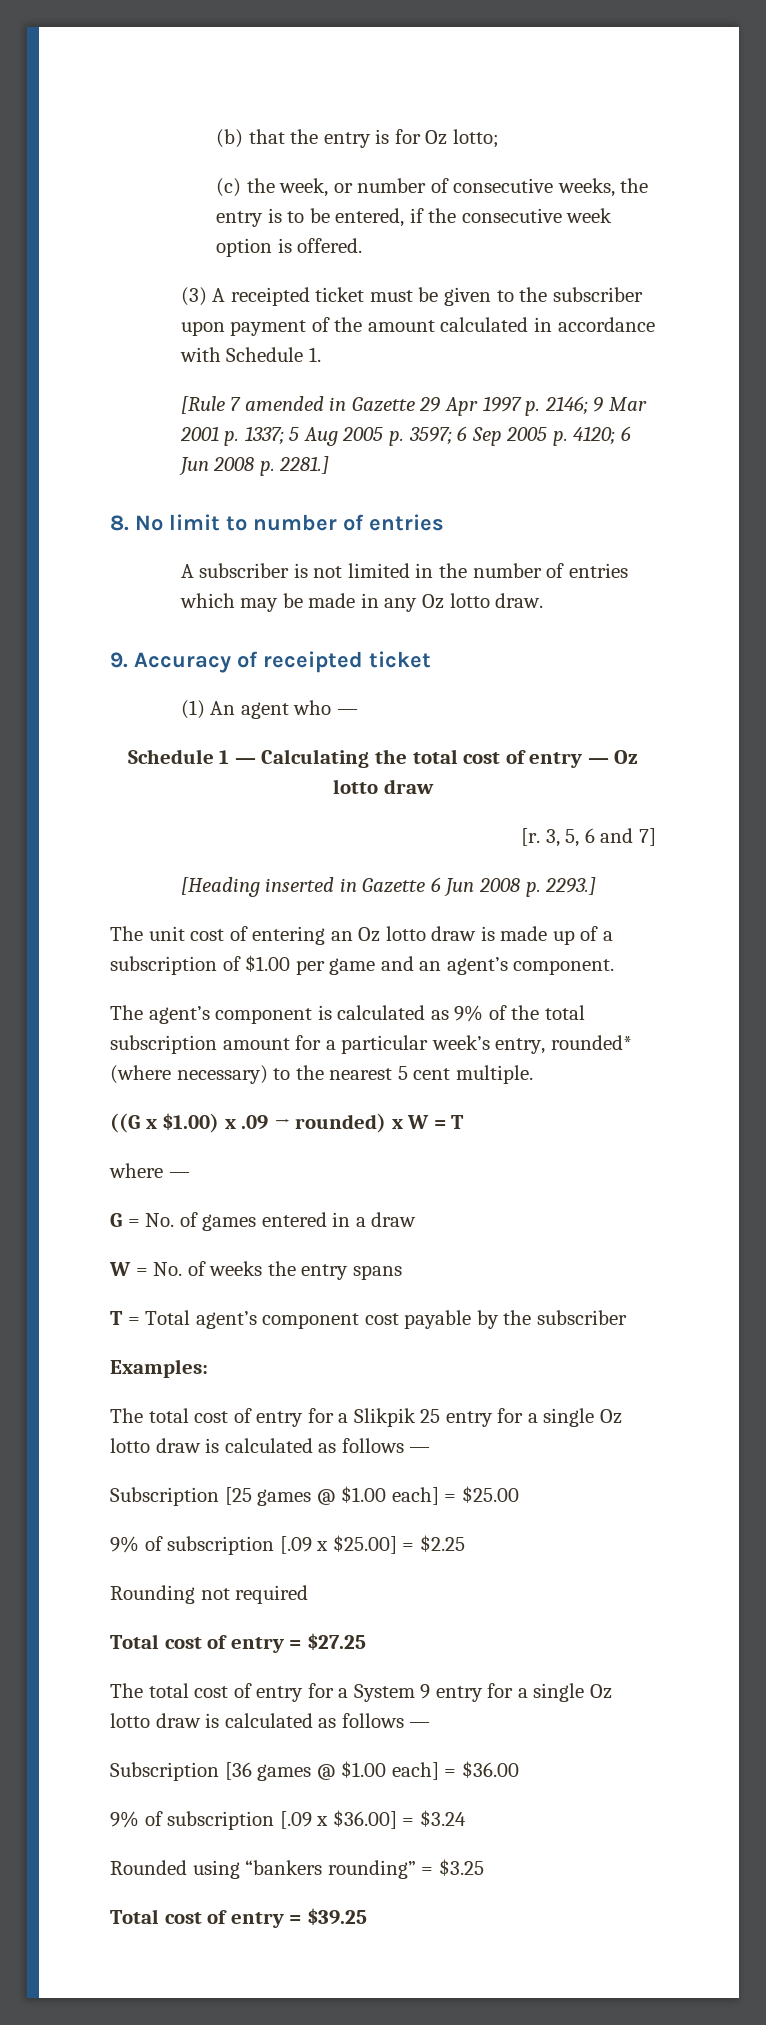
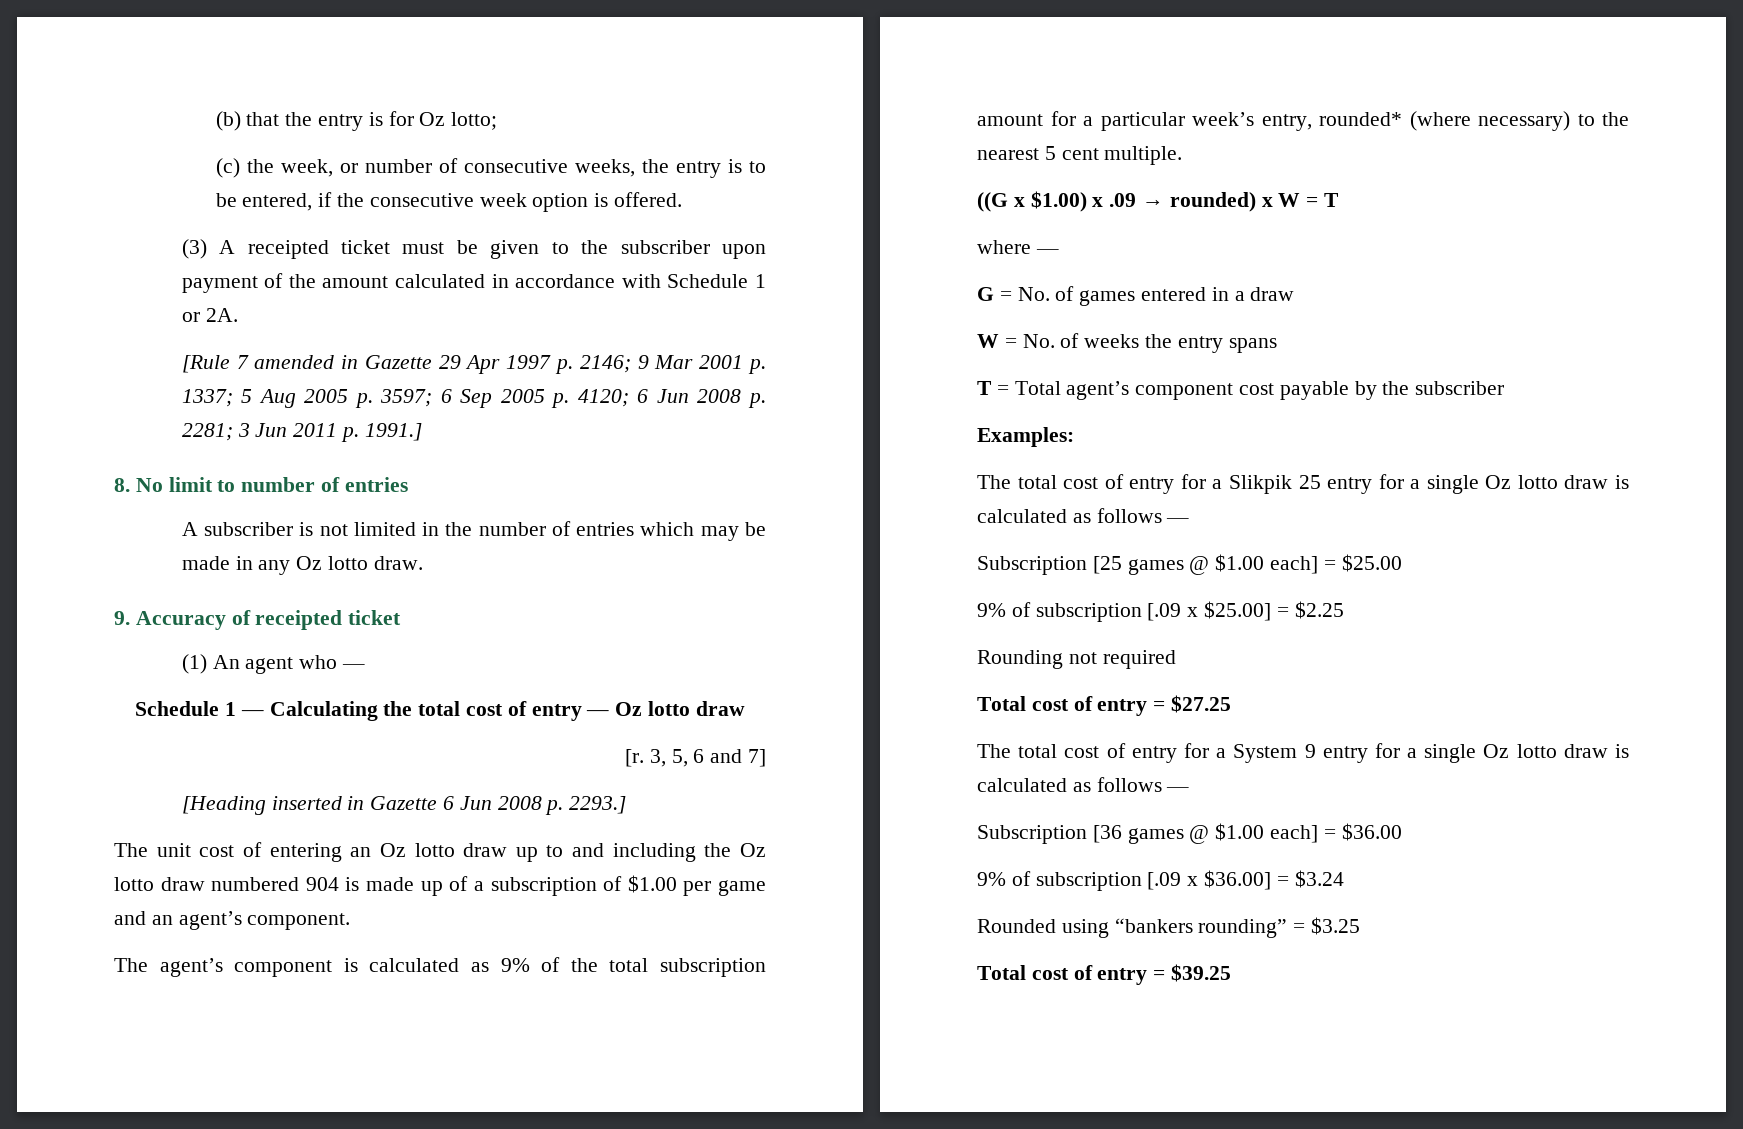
- (3) A receipted ticket must be given to the subscriber upon payment of the amount calculated in accordance with Schedule 1.
+ (3) A receipted ticket must be given to the subscriber upon payment of the amount calculated in accordance with Schedule 1 or 2A.
- [Rule 7 amended in Gazette 29 Apr 1997 p. 2146; 9 Mar 2001 p. 1337; 5 Aug 2005 p. 3597; 6 Sep 2005 p. 4120; 6 Jun 2008 p. 2281.]
+ [Rule 7 amended in Gazette 29 Apr 1997 p. 2146; 9 Mar 2001 p. 1337; 5 Aug 2005 p. 3597; 6 Sep 2005 p. 4120; 6 Jun 2008 p. 2281; 3 Jun 2011 p. 1991.]
- The unit cost of entering an Oz lotto draw is made up of a subscription of $1.00 per game and an agent’s component.
+ The unit cost of entering an Oz lotto draw up to and including the Oz lotto draw numbered 904 is made up of a subscription of $1.00 per game and an agent’s component.

